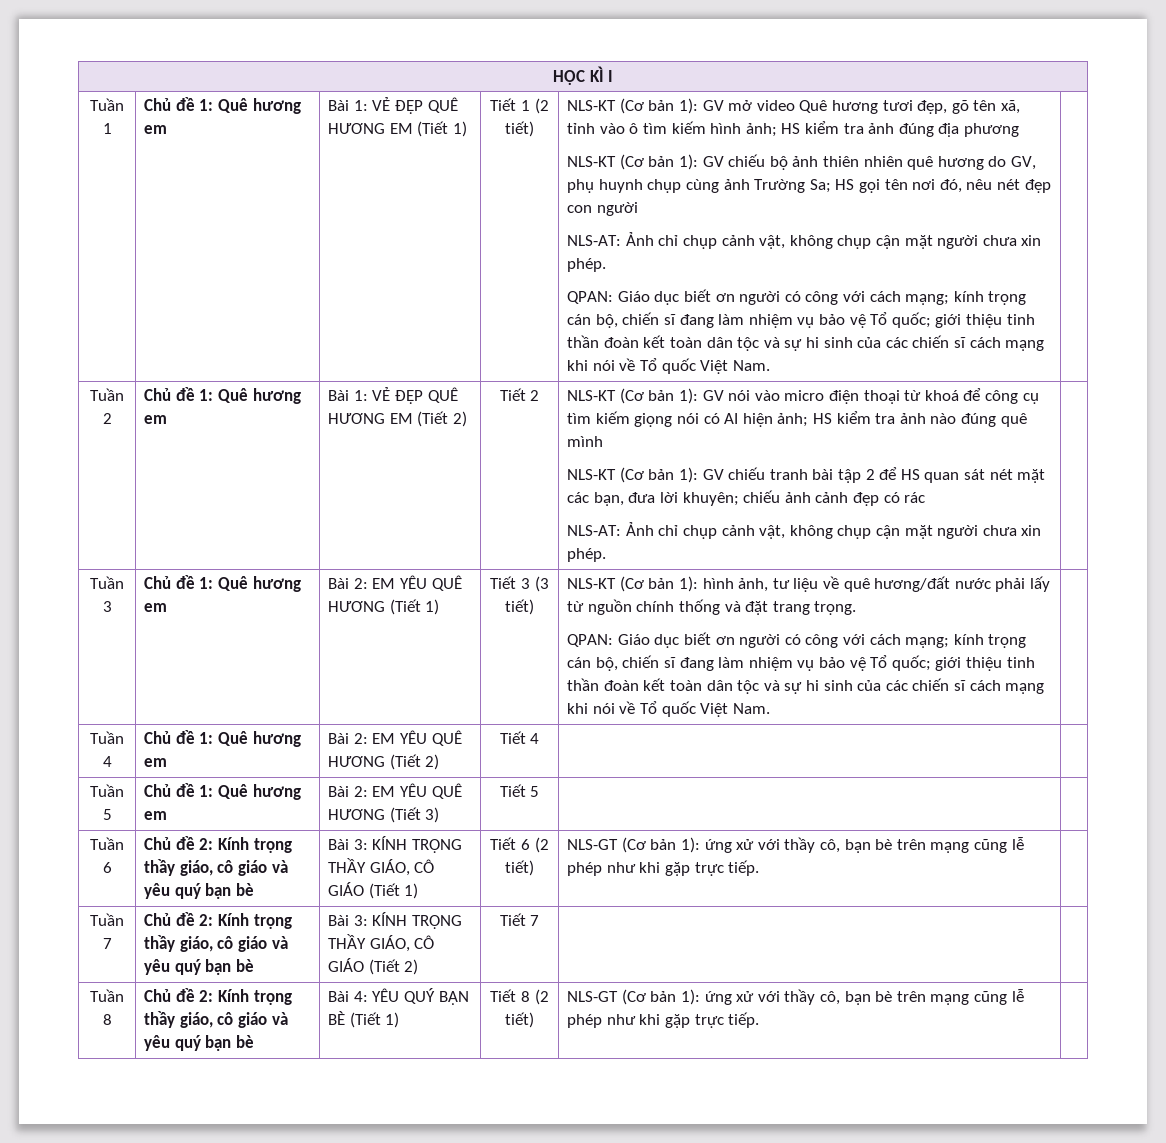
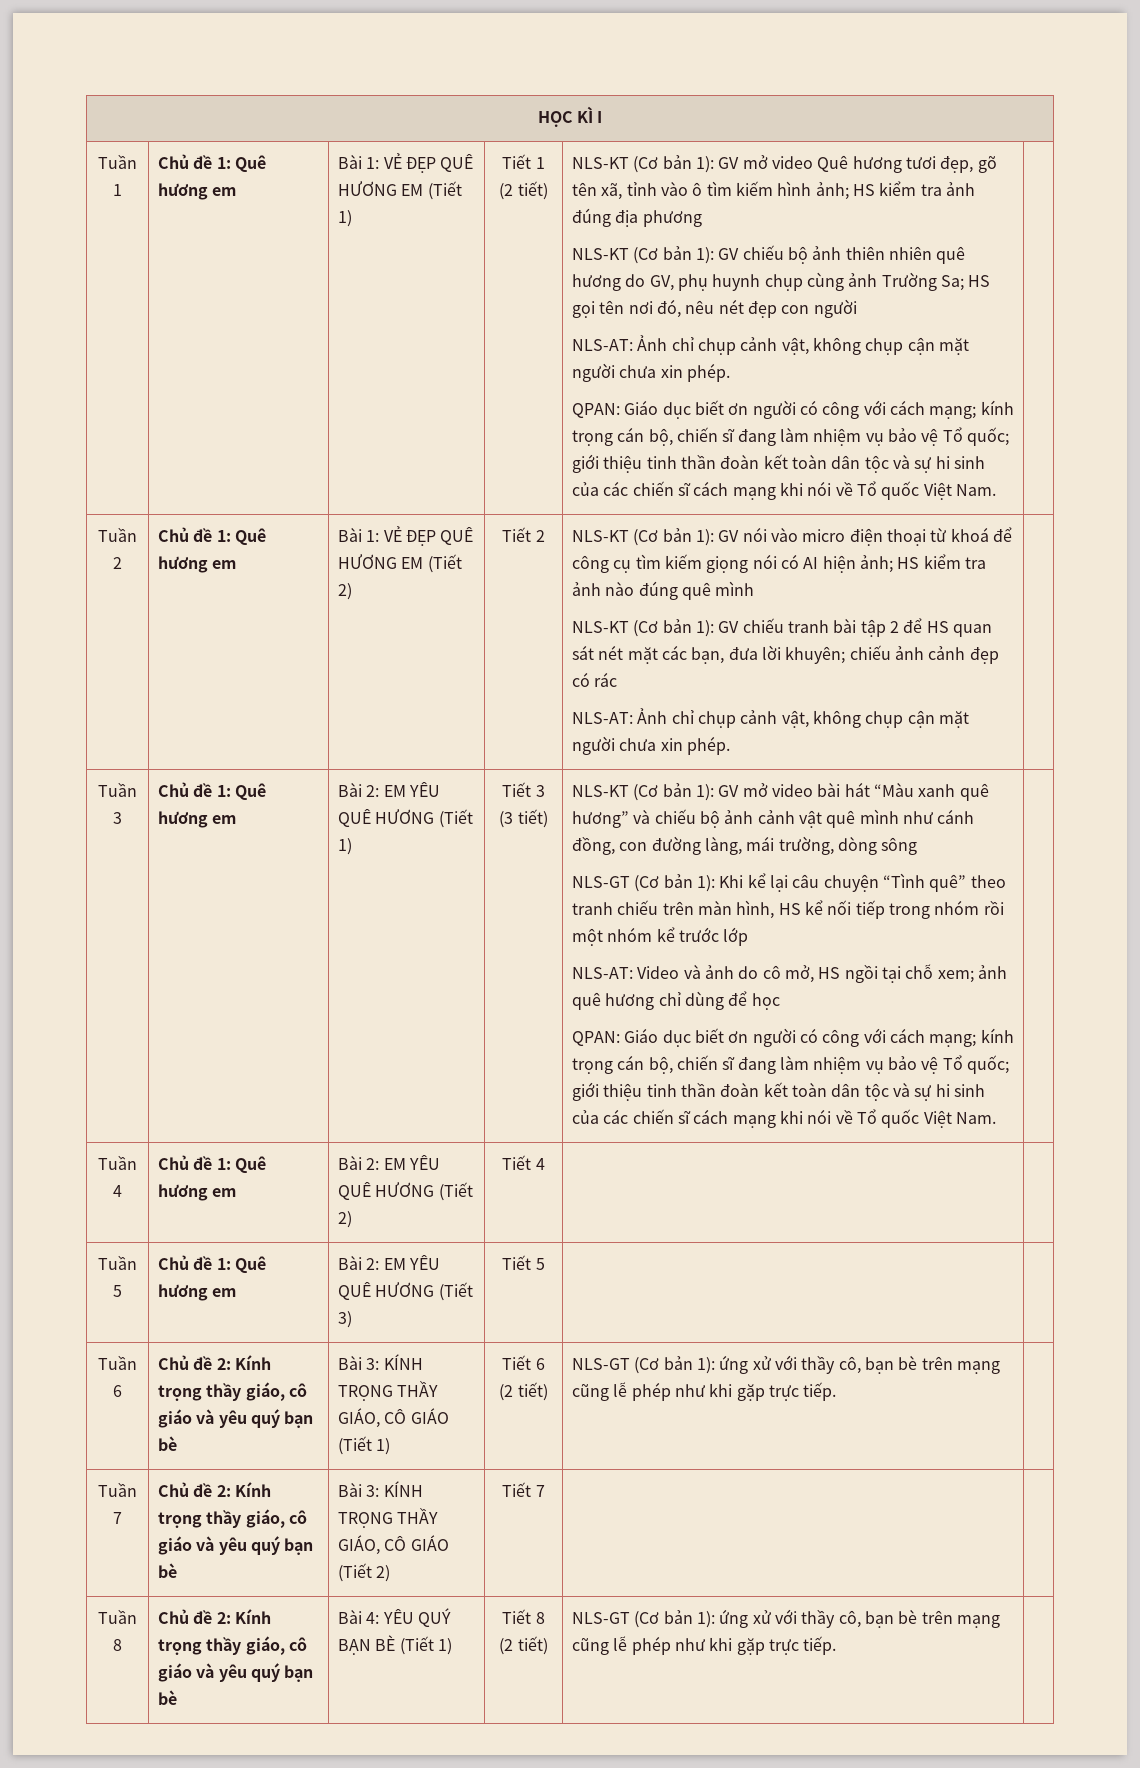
- NLS-KT (Cơ bản 1): hình ảnh, tư liệu về quê hương/đất nước phải lấy từ nguồn chính thống và đặt trang trọng.
+ NLS-KT (Cơ bản 1): GV mở video bài hát “Màu xanh quê hương” và chiếu bộ ảnh cảnh vật quê mình như cánh đồng, con đường làng, mái trường, dòng sông
+ NLS-GT (Cơ bản 1): Khi kể lại câu chuyện “Tình quê” theo tranh chiếu trên màn hình, HS kể nối tiếp trong nhóm rồi một nhóm kể trước lớp
+ NLS-AT: Video và ảnh do cô mở, HS ngồi tại chỗ xem; ảnh quê hương chỉ dùng để học

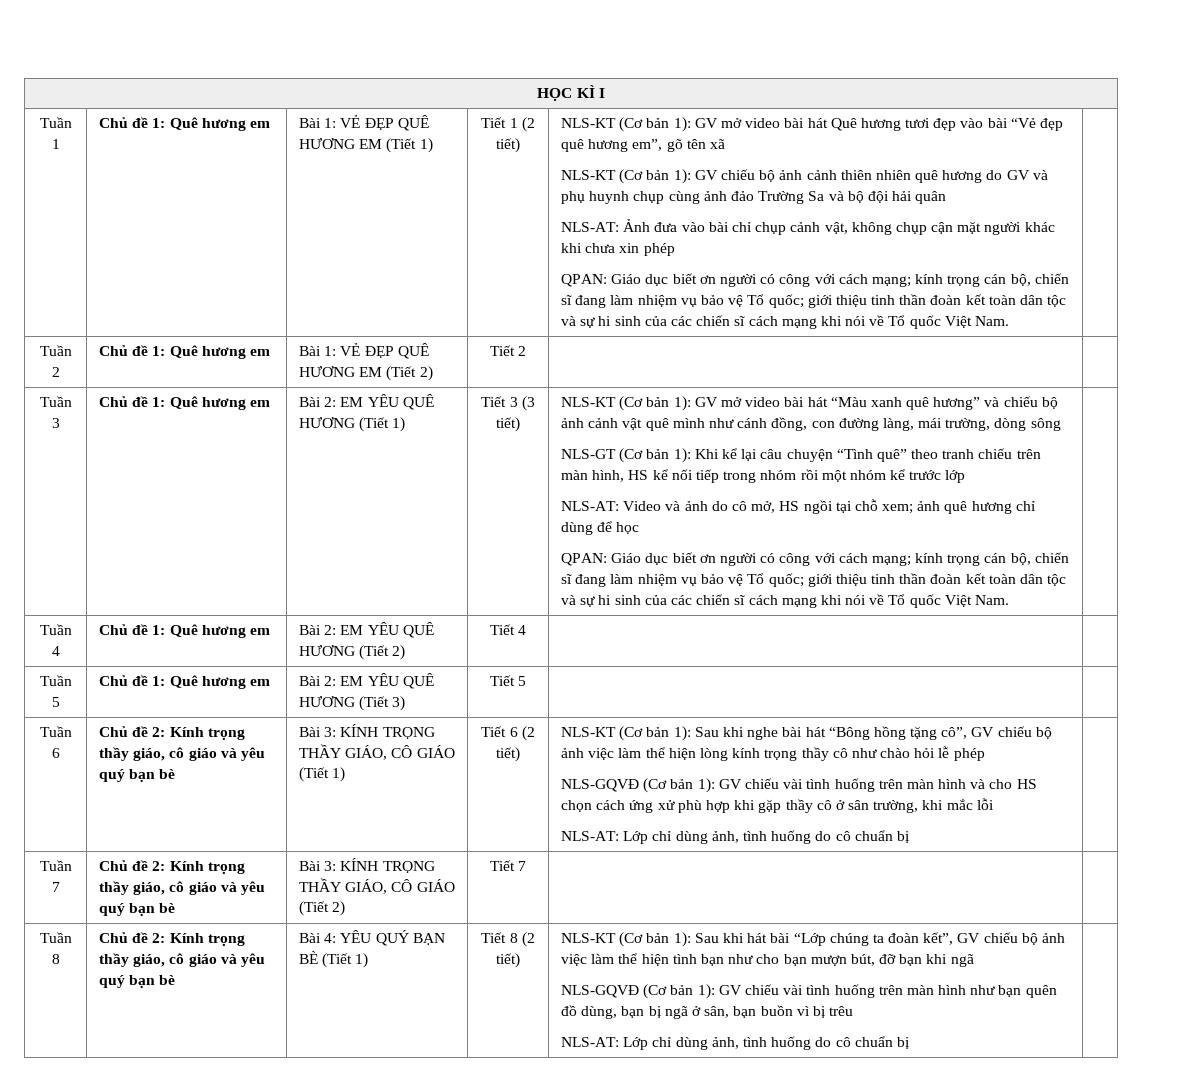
- NLS-KT (Cơ bản 1): GV mở video Quê hương tươi đẹp, gõ tên xã, tỉnh vào ô tìm kiếm hình ảnh; HS kiểm tra ảnh đúng địa phương
+ NLS-KT (Cơ bản 1): GV mở video bài hát Quê hương tươi đẹp vào bài “Vẻ đẹp quê hương em”, gõ tên xã
- NLS-KT (Cơ bản 1): GV chiếu bộ ảnh thiên nhiên quê hương do GV, phụ huynh chụp cùng ảnh Trường Sa; HS gọi tên nơi đó, nêu nét đẹp con người
- NLS-AT: Ảnh chỉ chụp cảnh vật, không chụp cận mặt người chưa xin phép.
+ NLS-KT (Cơ bản 1): GV chiếu bộ ảnh cảnh thiên nhiên quê hương do GV và phụ huynh chụp cùng ảnh đảo Trường Sa và bộ đội hải quân
+ NLS-AT: Ảnh đưa vào bài chỉ chụp cảnh vật, không chụp cận mặt người khác khi chưa xin phép
- NLS-KT (Cơ bản 1): GV nói vào micro điện thoại từ khoá để công cụ tìm kiếm giọng nói có AI hiện ảnh; HS kiểm tra ảnh nào đúng quê mình
- NLS-KT (Cơ bản 1): GV chiếu tranh bài tập 2 để HS quan sát nét mặt các bạn, đưa lời khuyên; chiếu ảnh cảnh đẹp có rác
- NLS-AT: Ảnh chỉ chụp cảnh vật, không chụp cận mặt người chưa xin phép.
- Tiết 6 (2 tiết) | NLS-GT (Cơ bản 1): ứng xử với thầy cô, bạn bè trên mạng cũng lễ phép như khi gặp trực tiếp.
+ Tiết 6 (2 tiết) | NLS-KT (Cơ bản 1): Sau khi nghe bài hát “Bông hồng tặng cô”, GV chiếu bộ ảnh việc làm thể hiện lòng kính trọng thầy cô như chào hỏi lễ phép
+ NLS-GQVĐ (Cơ bản 1): GV chiếu vài tình huống trên màn hình và cho HS chọn cách ứng xử phù hợp khi gặp thầy cô ở sân trường, khi mắc lỗi
+ NLS-AT: Lớp chỉ dùng ảnh, tình huống do cô chuẩn bị
- Tiết 8 (2 tiết) | NLS-GT (Cơ bản 1): ứng xử với thầy cô, bạn bè trên mạng cũng lễ phép như khi gặp trực tiếp.
+ Tiết 8 (2 tiết) | NLS-KT (Cơ bản 1): Sau khi hát bài “Lớp chúng ta đoàn kết”, GV chiếu bộ ảnh việc làm thể hiện tình bạn như cho bạn mượn bút, đỡ bạn khi ngã
+ NLS-GQVĐ (Cơ bản 1): GV chiếu vài tình huống trên màn hình như bạn quên đồ dùng, bạn bị ngã ở sân, bạn buồn vì bị trêu
+ NLS-AT: Lớp chỉ dùng ảnh, tình huống do cô chuẩn bị

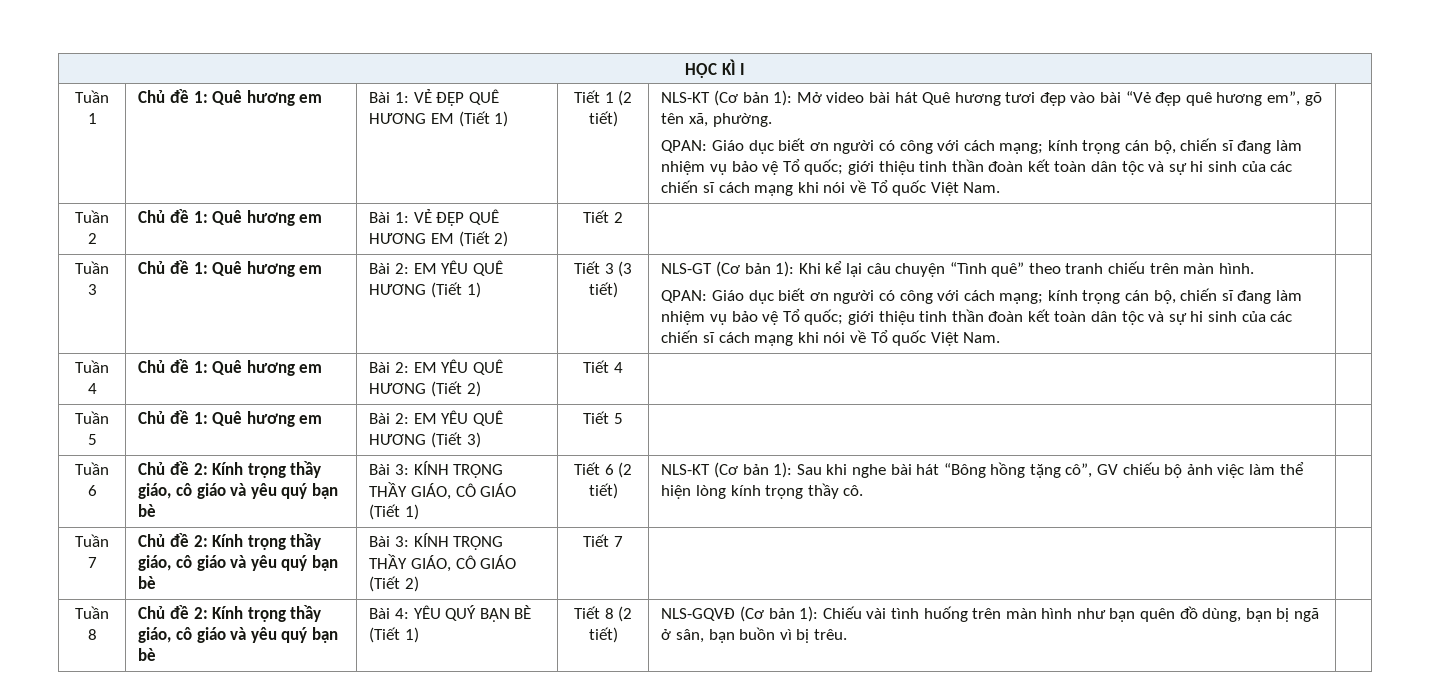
- NLS-KT (Cơ bản 1): GV mở video bài hát Quê hương tươi đẹp vào bài “Vẻ đẹp quê hương em”, gõ tên xã
- NLS-KT (Cơ bản 1): GV chiếu bộ ảnh cảnh thiên nhiên quê hương do GV và phụ huynh chụp cùng ảnh đảo Trường Sa và bộ đội hải quân
- NLS-AT: Ảnh đưa vào bài chỉ chụp cảnh vật, không chụp cận mặt người khác khi chưa xin phép
+ NLS-KT (Cơ bản 1): Mở video bài hát Quê hương tươi đẹp vào bài “Vẻ đẹp quê hương em”, gõ tên xã, phường.
- NLS-KT (Cơ bản 1): GV mở video bài hát “Màu xanh quê hương” và chiếu bộ ảnh cảnh vật quê mình như cánh đồng, con đường làng, mái trường, dòng sông
- NLS-GT (Cơ bản 1): Khi kể lại câu chuyện “Tình quê” theo tranh chiếu trên màn hình, HS kể nối tiếp trong nhóm rồi một nhóm kể trước lớp
- NLS-AT: Video và ảnh do cô mở, HS ngồi tại chỗ xem; ảnh quê hương chỉ dùng để học
+ NLS-GT (Cơ bản 1): Khi kể lại câu chuyện “Tình quê” theo tranh chiếu trên màn hình.
- NLS-KT (Cơ bản 1): Sau khi nghe bài hát “Bông hồng tặng cô”, GV chiếu bộ ảnh việc làm thể hiện lòng kính trọng thầy cô như chào hỏi lễ phép
- NLS-GQVĐ (Cơ bản 1): GV chiếu vài tình huống trên màn hình và cho HS chọn cách ứng xử phù hợp khi gặp thầy cô ở sân trường, khi mắc lỗi
- NLS-AT: Lớp chỉ dùng ảnh, tình huống do cô chuẩn bị
+ NLS-KT (Cơ bản 1): Sau khi nghe bài hát “Bông hồng tặng cô”, GV chiếu bộ ảnh việc làm thể hiện lòng kính trọng thầy cô.
- NLS-KT (Cơ bản 1): Sau khi hát bài “Lớp chúng ta đoàn kết”, GV chiếu bộ ảnh việc làm thể hiện tình bạn như cho bạn mượn bút, đỡ bạn khi ngã
- NLS-GQVĐ (Cơ bản 1): GV chiếu vài tình huống trên màn hình như bạn quên đồ dùng, bạn bị ngã ở sân, bạn buồn vì bị trêu
- NLS-AT: Lớp chỉ dùng ảnh, tình huống do cô chuẩn bị
+ NLS-GQVĐ (Cơ bản 1): Chiếu vài tình huống trên màn hình như bạn quên đồ dùng, bạn bị ngã ở sân, bạn buồn vì bị trêu.

